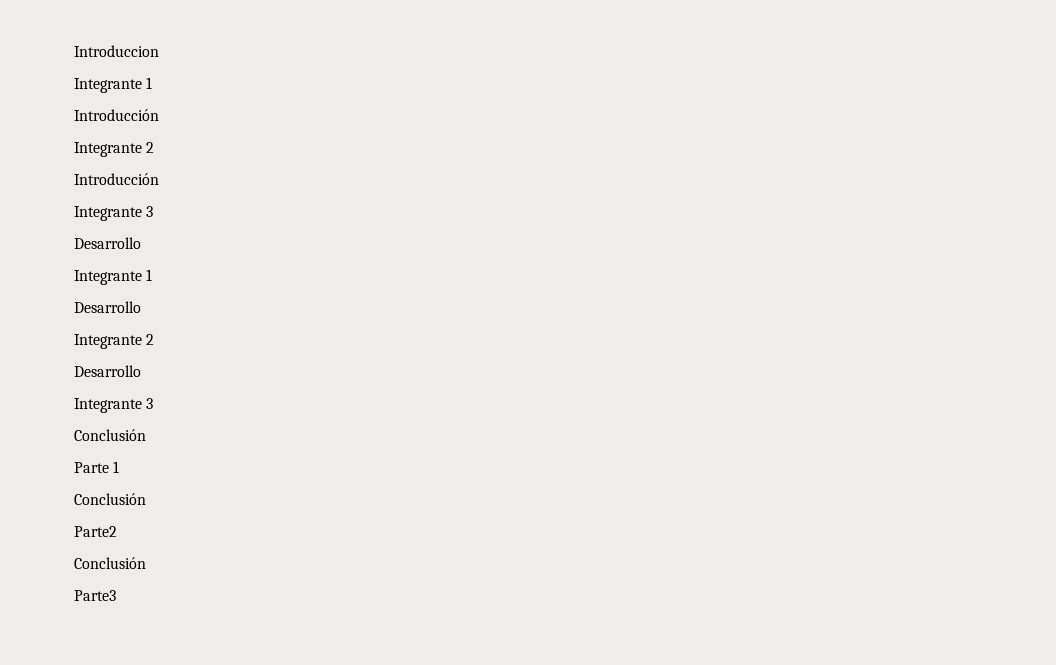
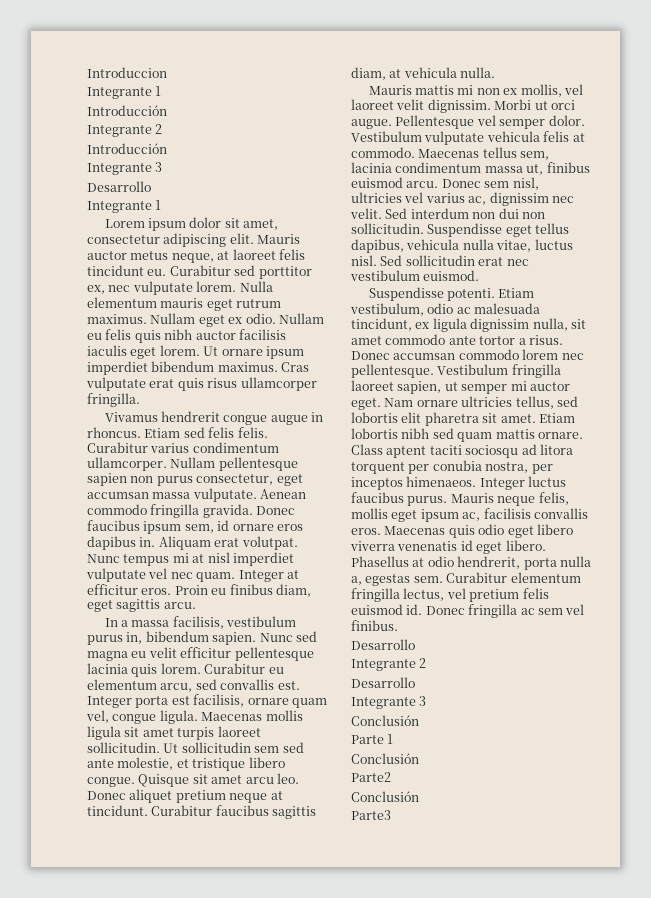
+ Lorem ipsum dolor sit amet, consectetur adipiscing elit. Mauris auctor metus neque, at laoreet felis tincidunt eu. Curabitur sed porttitor ex, nec vulputate lorem. Nulla elementum mauris eget rutrum maximus. Nullam eget ex odio. Nullam eu felis quis nibh auctor facilisis iaculis eget lorem. Ut ornare ipsum imperdiet bibendum maximus. Cras vulputate erat quis risus ullamcorper fringilla.
+ Vivamus hendrerit congue augue in rhoncus. Etiam sed felis felis. Curabitur varius condimentum ullamcorper. Nullam pellentesque sapien non purus consectetur, eget accumsan massa vulputate. Aenean commodo fringilla gravida. Donec faucibus ipsum sem, id ornare eros dapibus in. Aliquam erat volutpat. Nunc tempus mi at nisl imperdiet vulputate vel nec quam. Integer at efficitur eros. Proin eu finibus diam, eget sagittis arcu.
+ In a massa facilisis, vestibulum purus in, bibendum sapien. Nunc sed magna eu velit efficitur pellentesque lacinia quis lorem. Curabitur eu elementum arcu, sed convallis est. Integer porta est facilisis, ornare quam vel, congue ligula. Maecenas mollis ligula sit amet turpis laoreet sollicitudin. Ut sollicitudin sem sed ante molestie, et tristique libero congue. Quisque sit amet arcu leo. Donec aliquet pretium neque at tincidunt. Curabitur faucibus sagittis diam, at vehicula nulla.
+ Mauris mattis mi non ex mollis, vel laoreet velit dignissim. Morbi ut orci augue. Pellentesque vel semper dolor. Vestibulum vulputate vehicula felis at commodo. Maecenas tellus sem, lacinia condimentum massa ut, finibus euismod arcu. Donec sem nisl, ultricies vel varius ac, dignissim nec velit. Sed interdum non dui non sollicitudin. Suspendisse eget tellus dapibus, vehicula nulla vitae, luctus nisl. Sed sollicitudin erat nec vestibulum euismod.
+ Suspendisse potenti. Etiam vestibulum, odio ac malesuada tincidunt, ex ligula dignissim nulla, sit amet commodo ante tortor a risus. Donec accumsan commodo lorem nec pellentesque. Vestibulum fringilla laoreet sapien, ut semper mi auctor eget. Nam ornare ultricies tellus, sed lobortis elit pharetra sit amet. Etiam lobortis nibh sed quam mattis ornare. Class aptent taciti sociosqu ad litora torquent per conubia nostra, per inceptos himenaeos. Integer luctus faucibus purus. Mauris neque felis, mollis eget ipsum ac, facilisis convallis eros. Maecenas quis odio eget libero viverra venenatis id eget libero. Phasellus at odio hendrerit, porta nulla a, egestas sem. Curabitur elementum fringilla lectus, vel pretium felis euismod id. Donec fringilla ac sem vel finibus.

